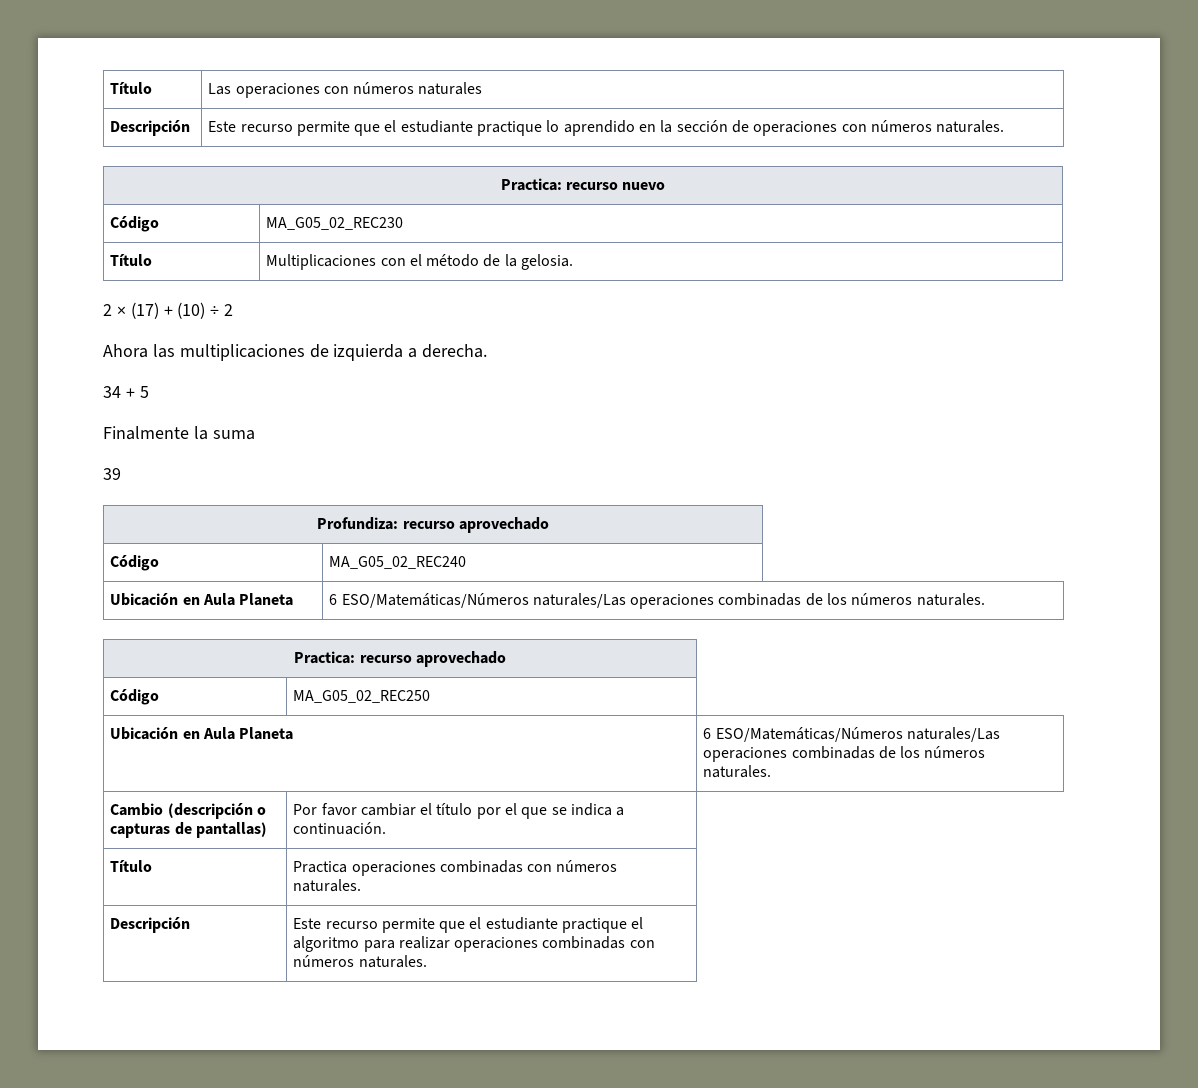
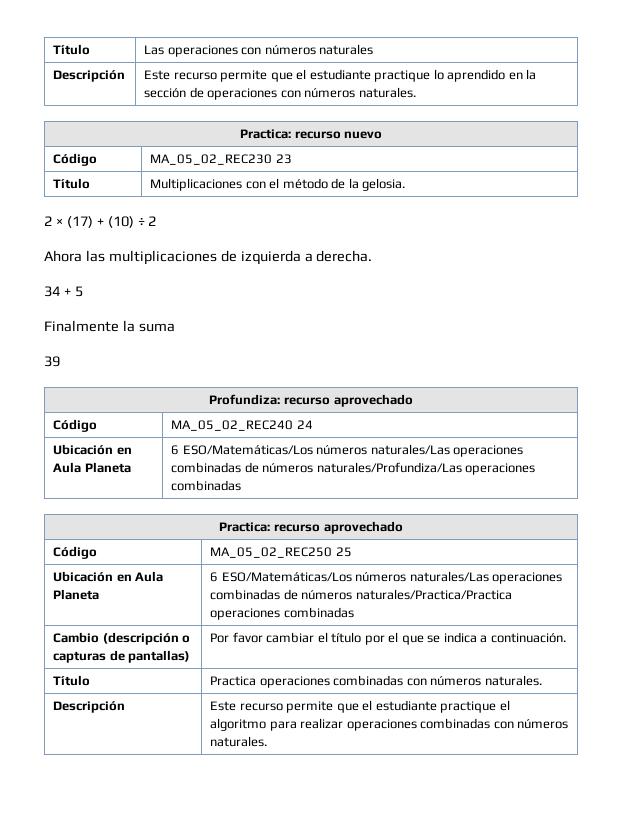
- Código | MA_G05_02_REC230
+ Código | MA_05_02_REC230 23
- Código | MA_G05_02_REC240
- Ubicación en Aula Planeta | 6 ESO/Matemáticas/Números naturales/Las operaciones combinadas de los números naturales.
+ Código | MA_05_02_REC240 24
+ Ubicación en Aula Planeta | 6 ESO/Matemáticas/Los números naturales/Las operaciones combinadas de números naturales/Profundiza/Las operaciones combinadas
- Código | MA_G05_02_REC250
- Ubicación en Aula Planeta | 6 ESO/Matemáticas/Números naturales/Las operaciones combinadas de los números naturales.
+ Código | MA_05_02_REC250 25
+ Ubicación en Aula Planeta | 6 ESO/Matemáticas/Los números naturales/Las operaciones combinadas de números naturales/Practica/Practica operaciones combinadas

